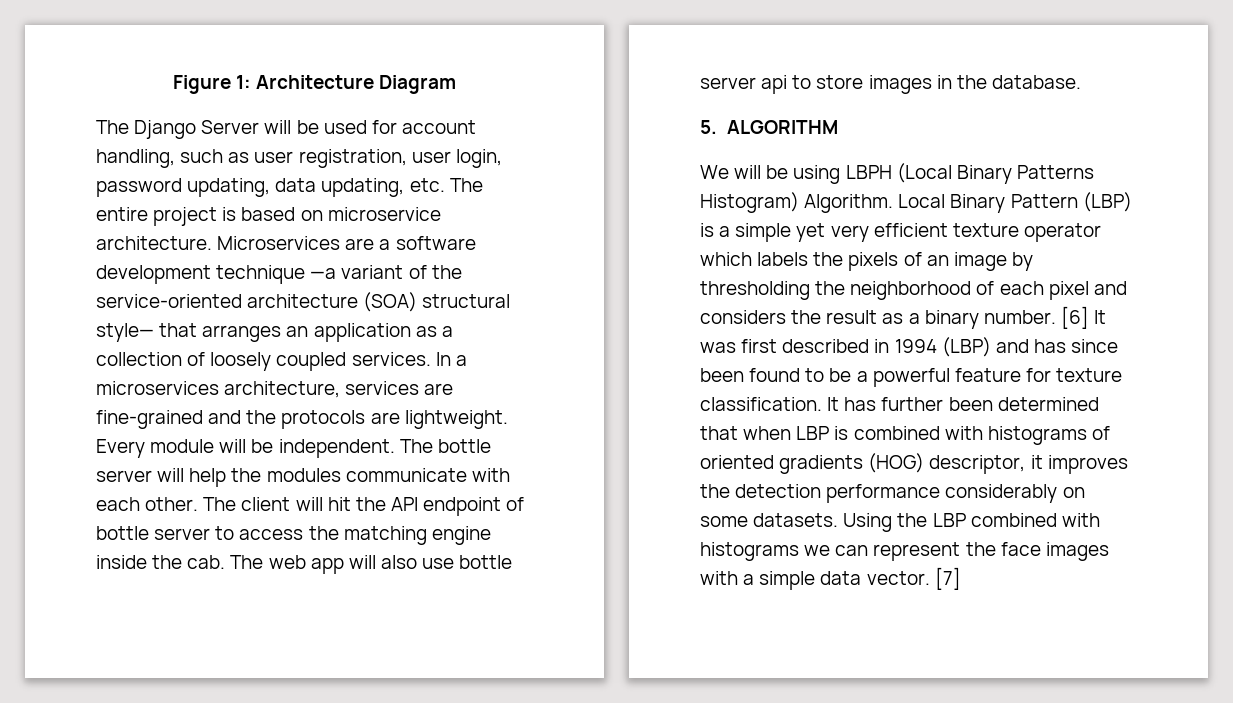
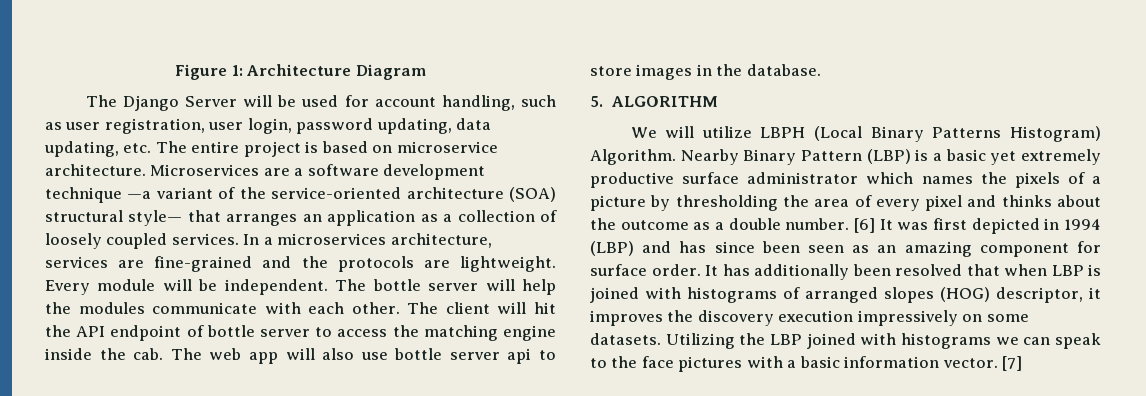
- We will be using LBPH (Local Binary Patterns Histogram) Algorithm.
+ We will utilize LBPH (Local Binary Patterns Histogram) Algorithm.
- Local Binary Pattern (LBP) is a simple yet very efficient texture operator which labels the pixels of an image by thresholding the neighborhood of each pixel and considers the result as a binary number.
+ Nearby Binary Pattern (LBP) is a basic yet extremely productive surface administrator which names the pixels of a picture by thresholding the area of every pixel and thinks about the outcome as a double number.
- [6] It was first described in 1994 (LBP) and has since been found to be a powerful feature for texture classification. It has further been determined that when LBP is combined with histograms of oriented gradients (HOG) descriptor, it improves the detection performance considerably on some datasets.
+ [6] It was first depicted in 1994 (LBP) and has since been seen as an amazing component for surface order. It has additionally been resolved that when LBP is joined with histograms of arranged slopes (HOG) descriptor, it improves the discovery execution impressively on some datasets.
- Using the LBP combined with histograms we can represent the face images with a simple data vector.
+ Utilizing the LBP joined with histograms we can speak to the face pictures with a basic information vector.

